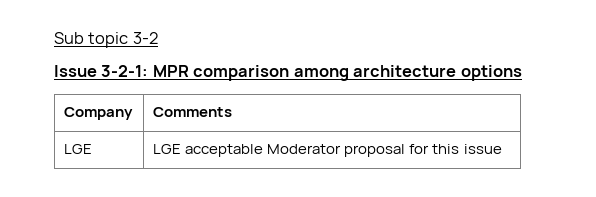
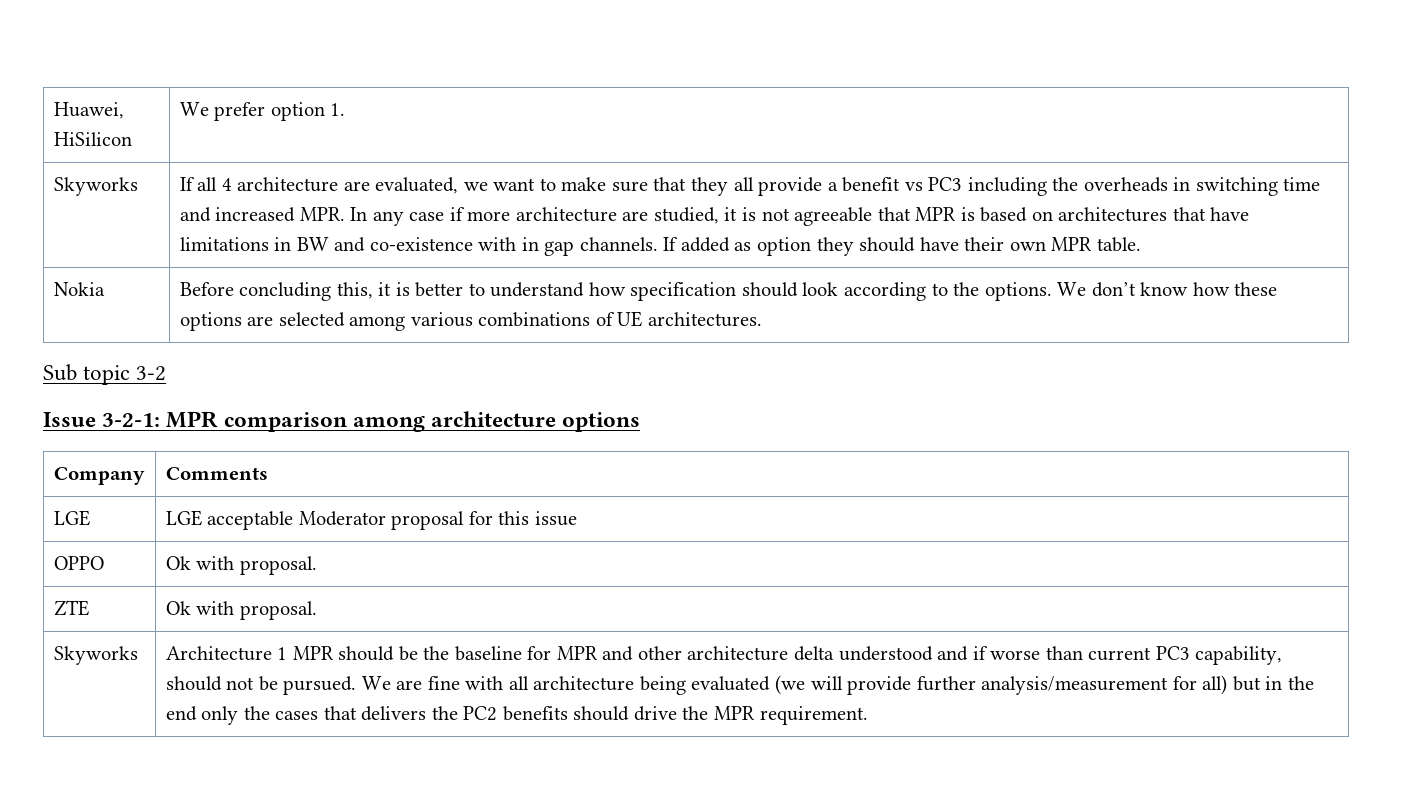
+ Huawei, HiSilicon | We prefer option 1.
+ Skyworks | If all 4 architecture are evaluated, we want to make sure that they all provide a benefit vs PC3 including the overheads in switching time and increased MPR. In any case if more architecture are studied, it is not agreeable that MPR is based on architectures that have limitations in BW and co-existence with in gap channels. If added as option they should have their own MPR table.
+ Nokia | Before concluding this, it is better to understand how specification should look according to the options. We don’t know how these options are selected among various combinations of UE architectures.
+ OPPO | Ok with proposal.
+ ZTE | Ok with proposal.
+ Skyworks | Architecture 1 MPR should be the baseline for MPR and other architecture delta understood and if worse than current PC3 capability, should not be pursued. We are fine with all architecture being evaluated (we will provide further analysis/measurement for all) but in the end only the cases that delivers the PC2 benefits should drive the MPR requirement.

